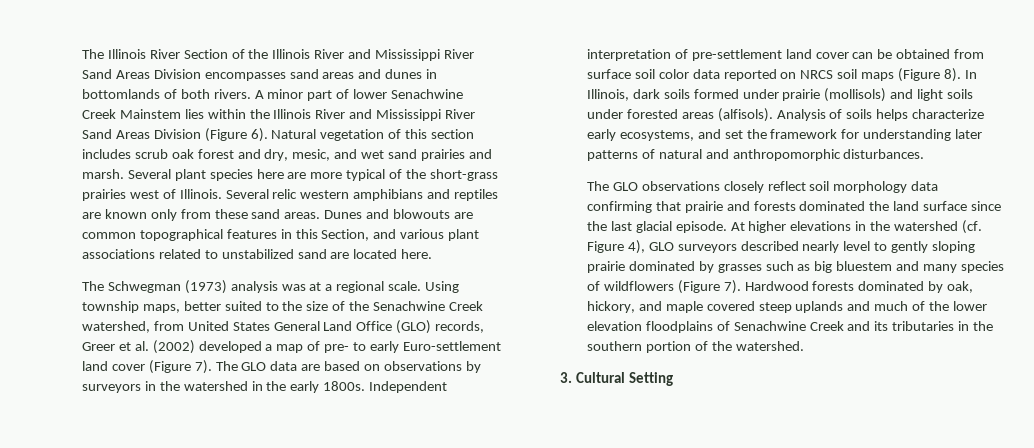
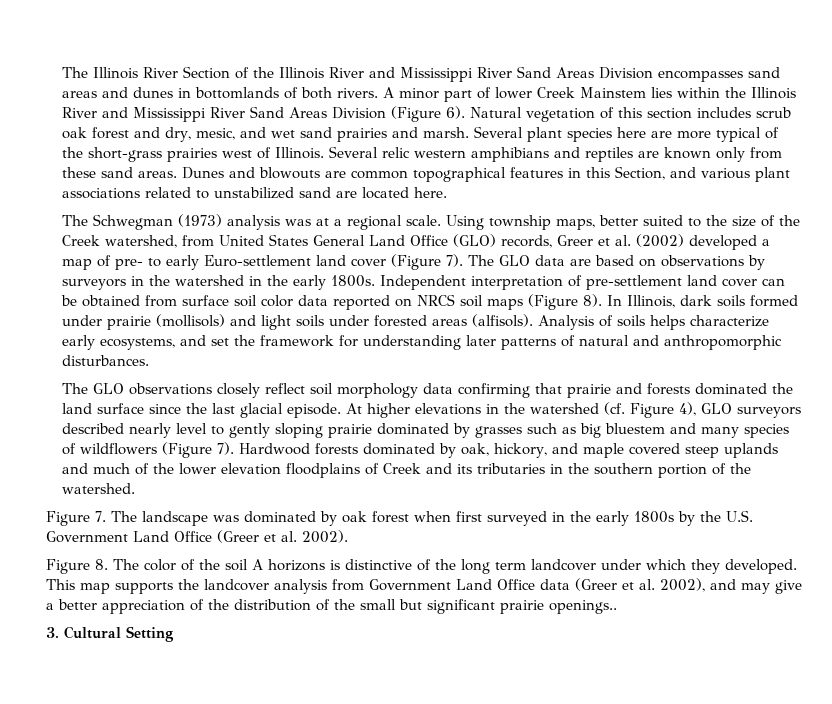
- A minor part of lower Senachwine Creek Mainstem lies within the Illinois River and Mississippi River Sand Areas Division (Figure 6).
+ A minor part of lower Creek Mainstem lies within the Illinois River and Mississippi River Sand Areas Division (Figure 6).
- Using township maps, better suited to the size of the Senachwine Creek watershed, from United States General Land Office (GLO) records, Greer et al. (2002) developed a map of pre- to early Euro-settlement land cover (Figure 7).
+ Using township maps, better suited to the size of the Creek watershed, from United States General Land Office (GLO) records, Greer et al. (2002) developed a map of pre- to early Euro-settlement land cover (Figure 7).
- Hardwood forests dominated by oak, hickory, and maple covered steep uplands and much of the lower elevation floodplains of Senachwine Creek and its tributaries in the southern portion of the watershed.
+ Hardwood forests dominated by oak, hickory, and maple covered steep uplands and much of the lower elevation floodplains of Creek and its tributaries in the southern portion of the watershed.
+ Figure 7. The landscape was dominated by oak forest when first surveyed in the early 1800s by the U.S. Government Land Office (Greer et al. 2002).
+ Figure 8. The color of the soil A horizons is distinctive of the long term landcover under which they developed. This map supports the landcover analysis from Government Land Office data (Greer et al. 2002), and may give a better appreciation of the distribution of the small but significant prairie openings..

